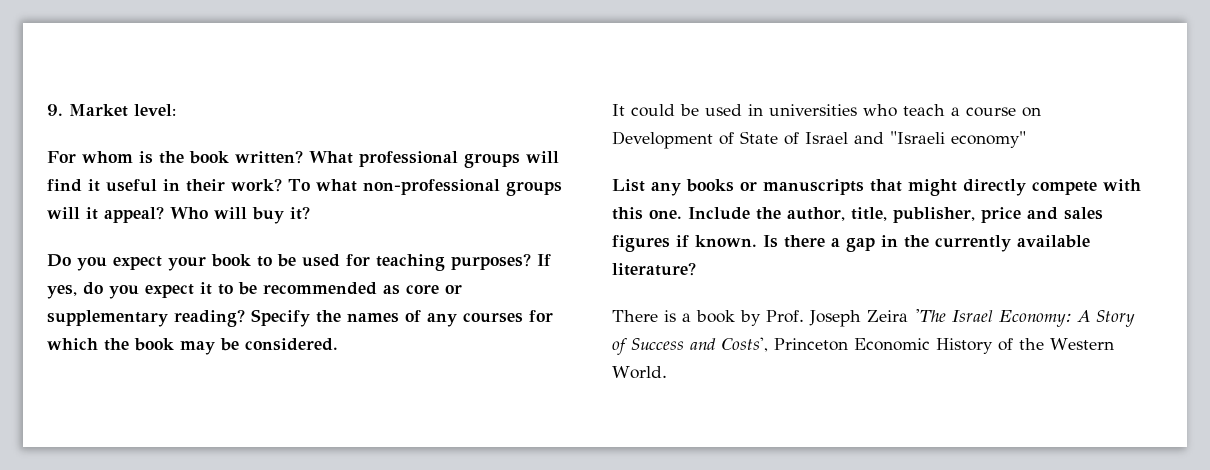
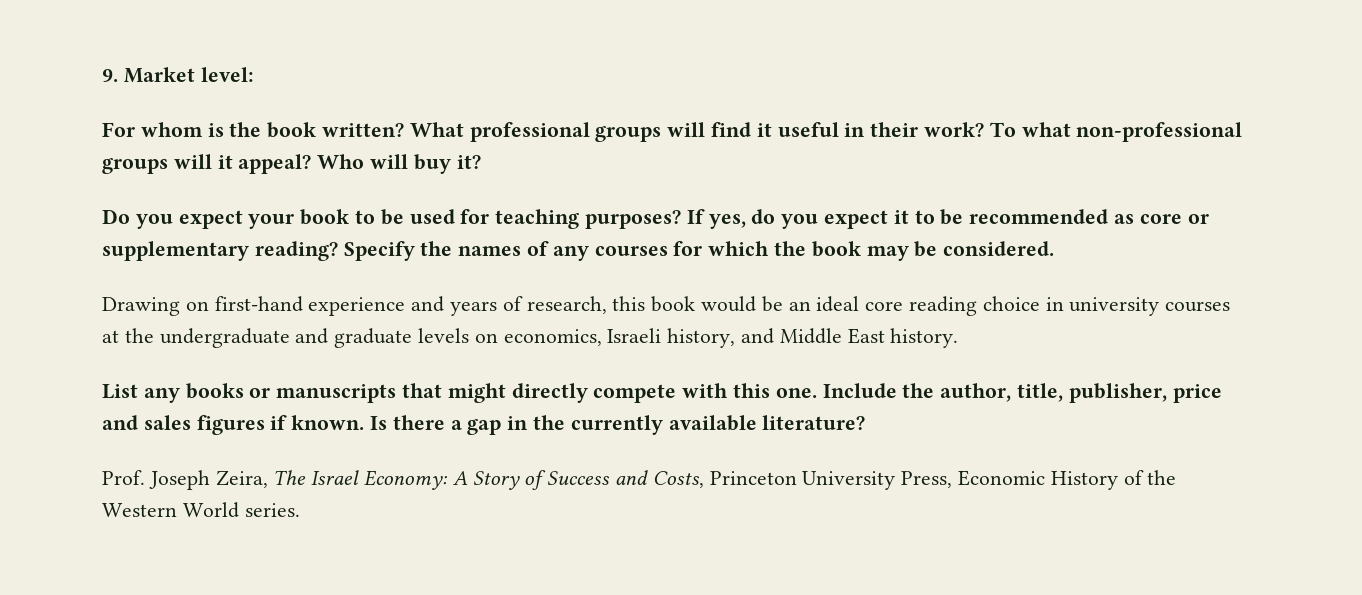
- It could be used in universities who teach a course on Development of State of Israel and "Israeli economy"
+ Drawing on first-hand experience and years of research, this book would be an ideal core reading choice in university courses at the undergraduate and graduate levels on economics, Israeli history, and Middle East history.
- There is a book by Prof. Joseph Zeira 'The Israel Economy: A Story of Success and Costs', Princeton Economic History of the Western World.
+ Prof. Joseph Zeira, The Israel Economy: A Story of Success and Costs, Princeton University Press, Economic History of the Western World series.

